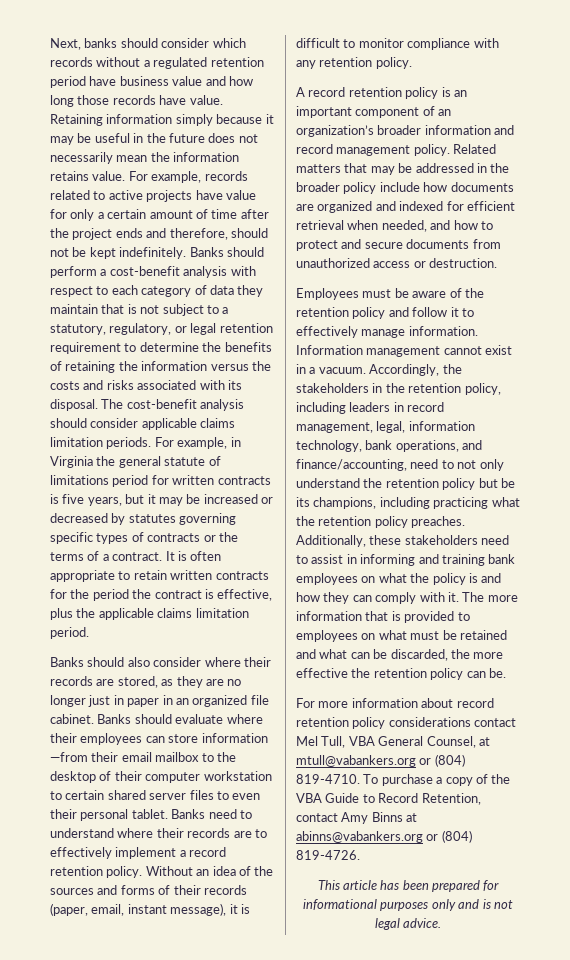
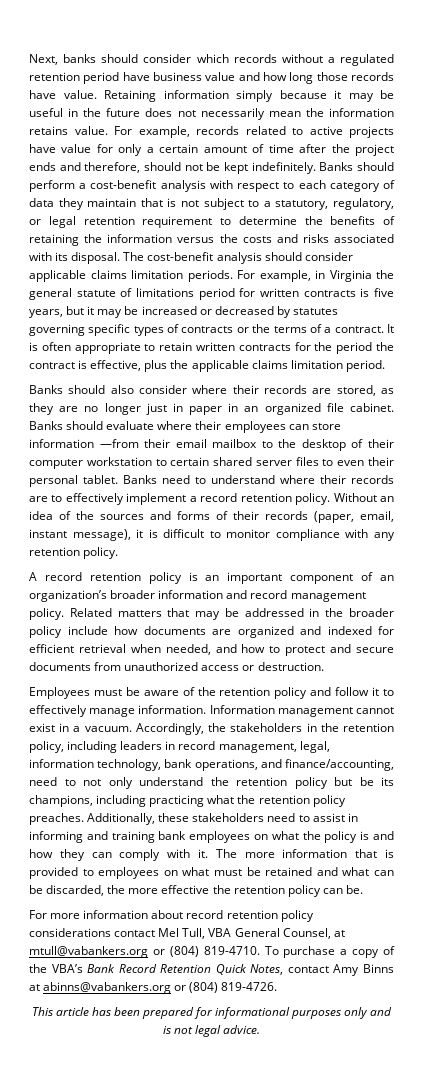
- To purchase a copy of the VBA Guide to Record Retention, contact Amy Binns at abinns@vabankers.org or (804) 819-4726.
+ To purchase a copy of the VBA’s Bank Record Retention Quick Notes, contact Amy Binns at abinns@vabankers.org or (804) 819-4726.

